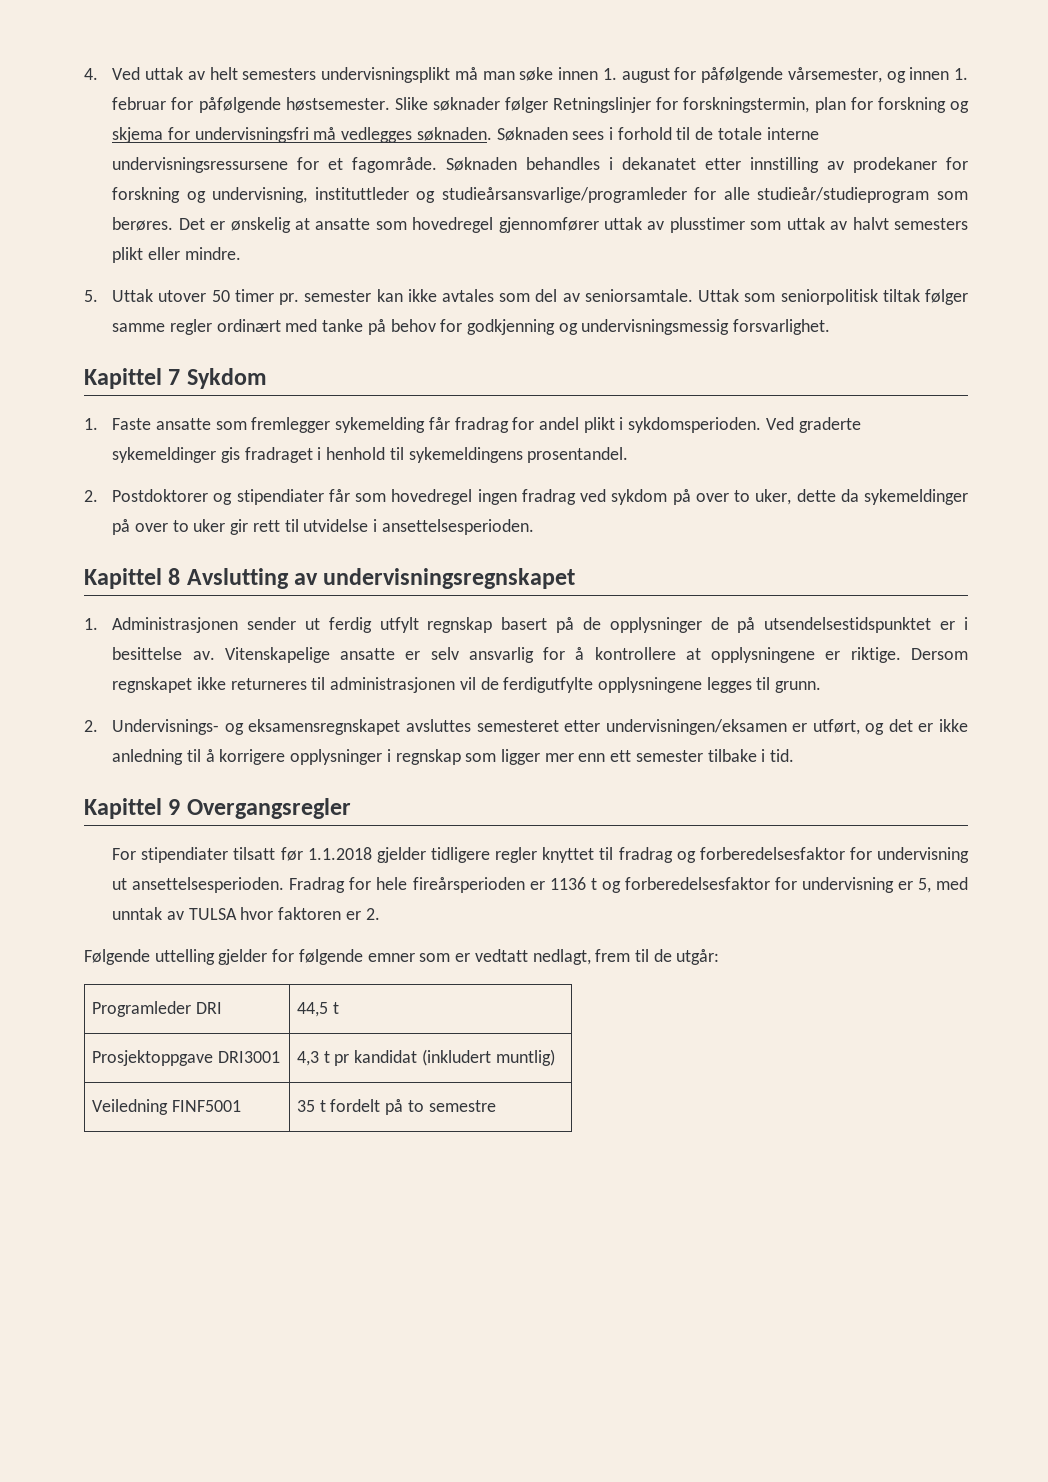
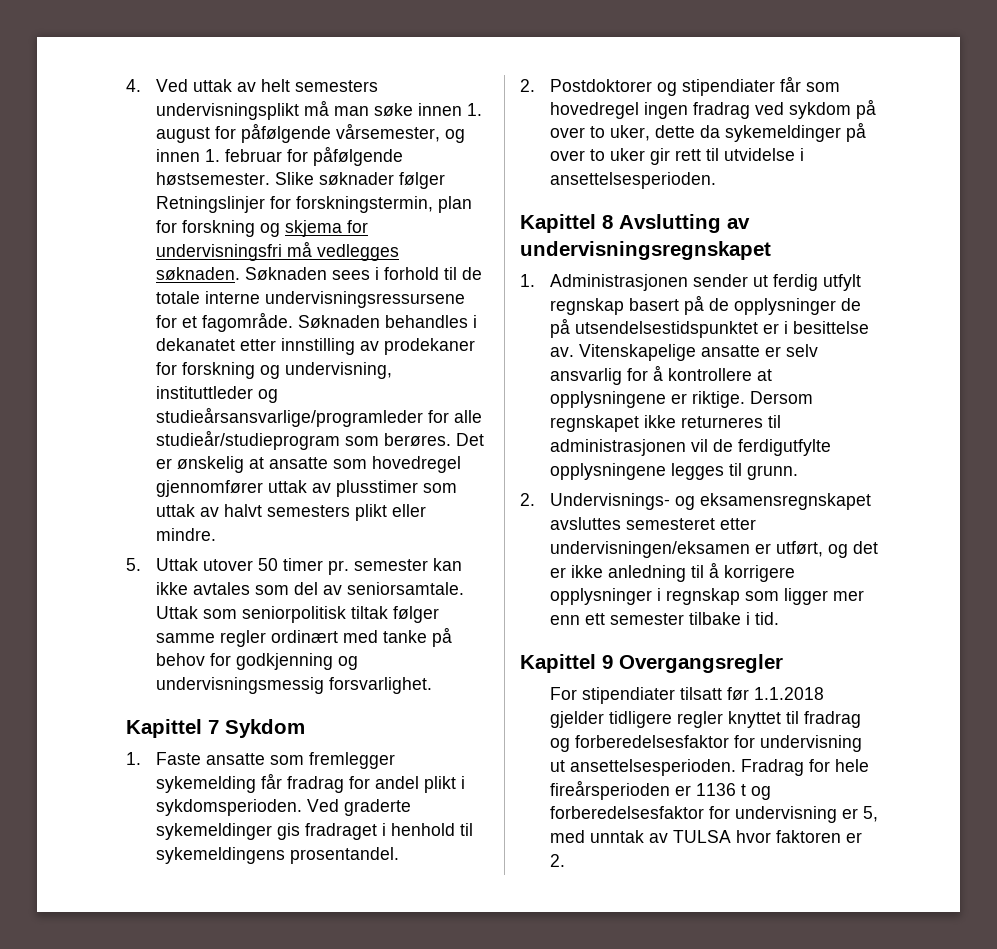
- Følgende uttelling gjelder for følgende emner som er vedtatt nedlagt, frem til de utgår:
- Programleder DRI | 44,5 t
- Prosjektoppgave DRI3001 | 4,3 t pr kandidat (inkludert muntlig)
- Veiledning FINF5001 | 35 t fordelt på to semestre

